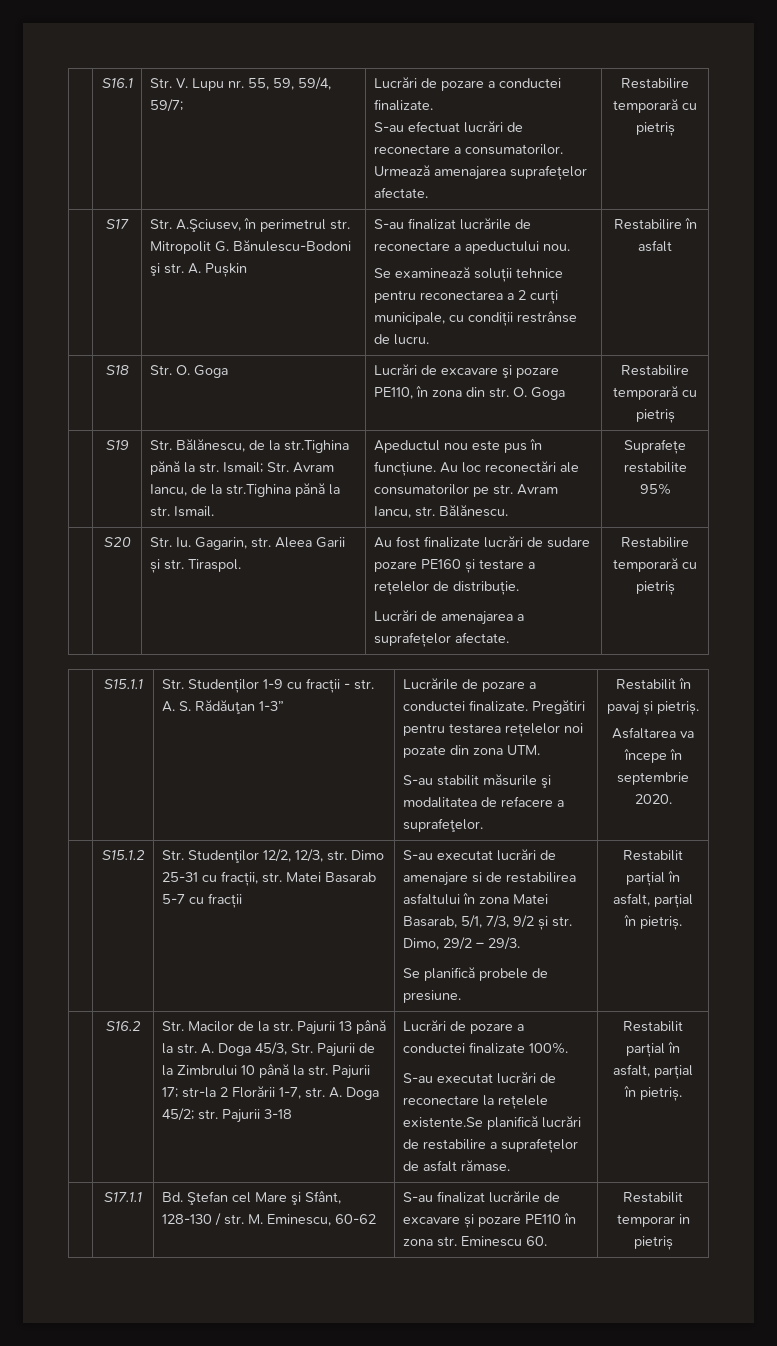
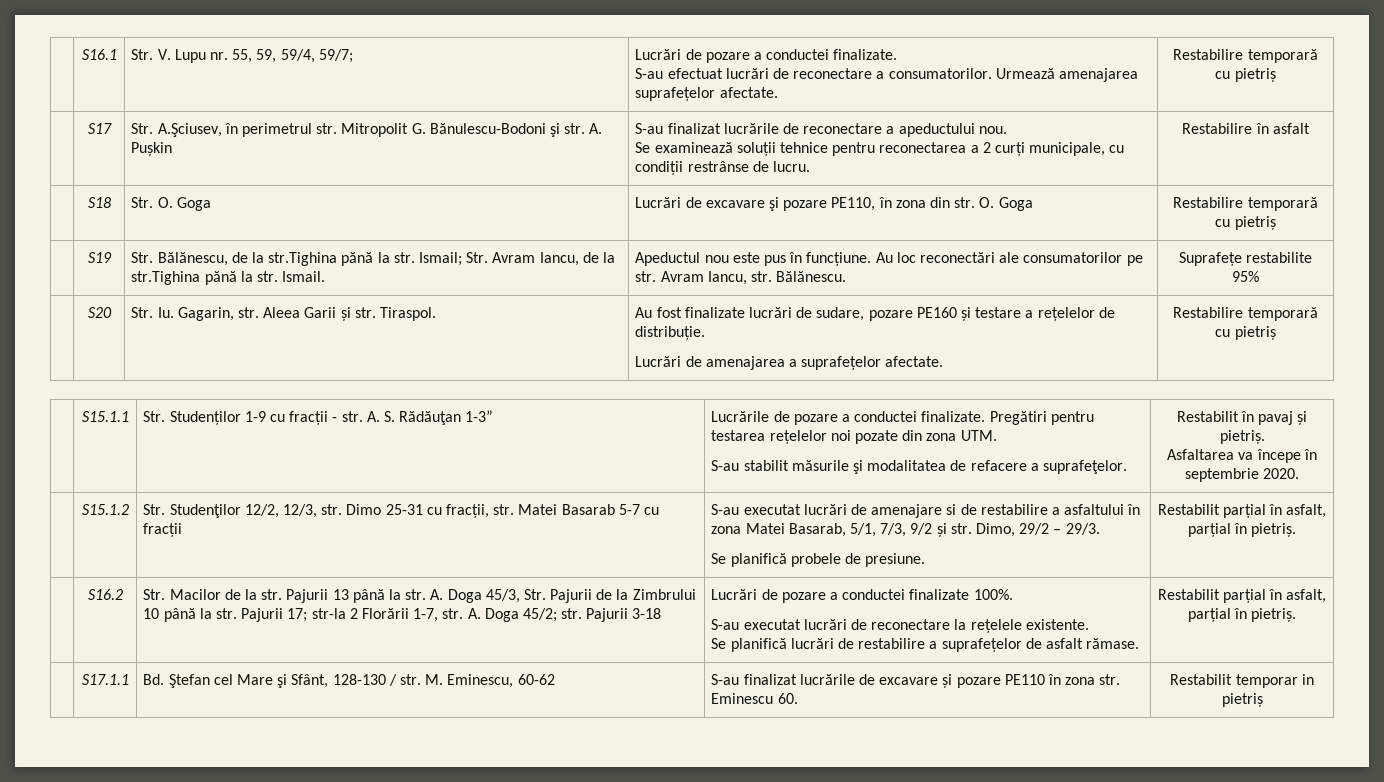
- | S20 | Str. Iu. Gagarin, str. Aleea Garii și str. Tiraspol. | Au fost finalizate lucrări de sudare pozare PE160 și testare a rețelelor de distribuție.
+ | S20 | Str. Iu. Gagarin, str. Aleea Garii și str. Tiraspol. | Au fost finalizate lucrări de sudare, pozare PE160 și testare a rețelelor de distribuție.
- S-au executat lucrări de amenajare si de restabilirea asfaltului în zona Matei Basarab, 5/1, 7/3, 9/2 și str. Dimo, 29/2 – 29/3.
+ S-au executat lucrări de amenajare si de restabilire a asfaltului în zona Matei Basarab, 5/1, 7/3, 9/2 și str. Dimo, 29/2 – 29/3.
- S-au executat lucrări de reconectare la rețelele existente.Se planifică lucrări de restabilire a suprafețelor de asfalt rămase.
+ S-au executat lucrări de reconectare la rețelele existente.
+ Se planifică lucrări de restabilire a suprafețelor de asfalt rămase.

